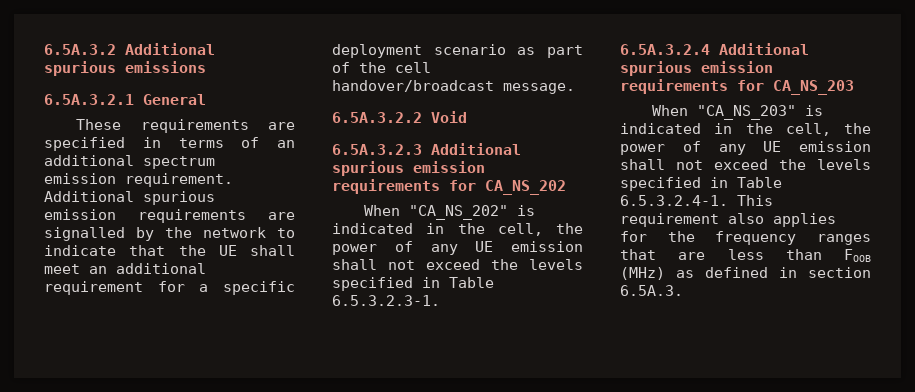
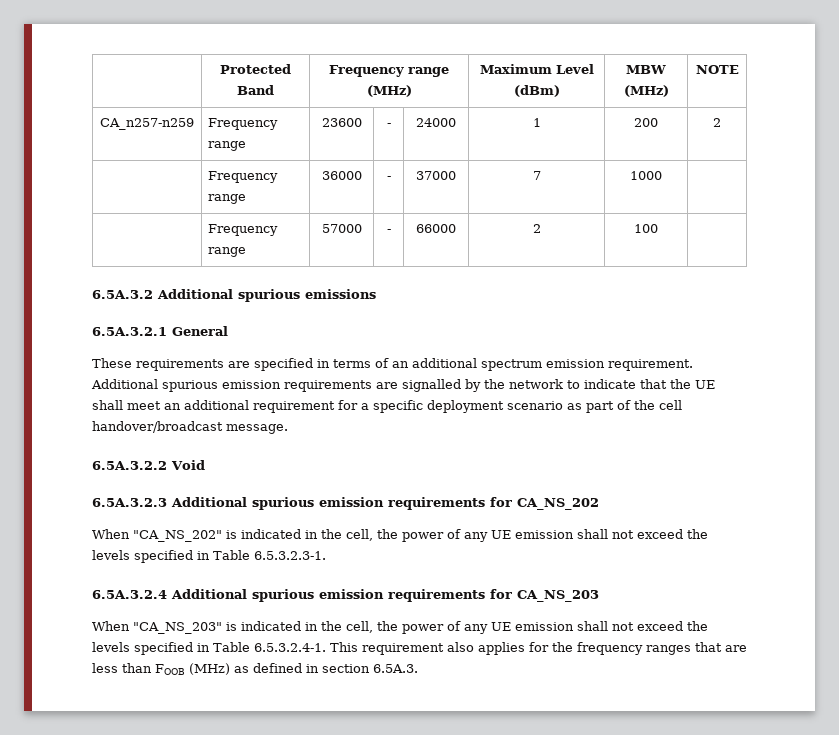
+ | Protected Band | Frequency range (MHz) | Maximum Level (dBm) | MBW (MHz) | NOTE
+ CA_n257-n259 | Frequency range | 23600 | - | 24000 | 1 | 200 | 2
+ | Frequency range | 36000 | - | 37000 | 7 | 1000 |
+ | Frequency range | 57000 | - | 66000 | 2 | 100 |

